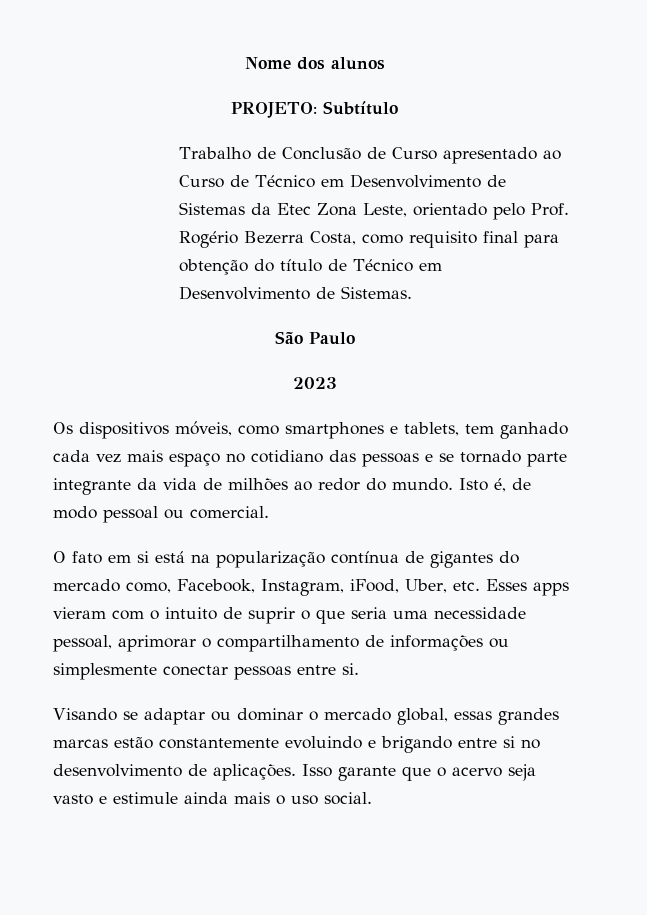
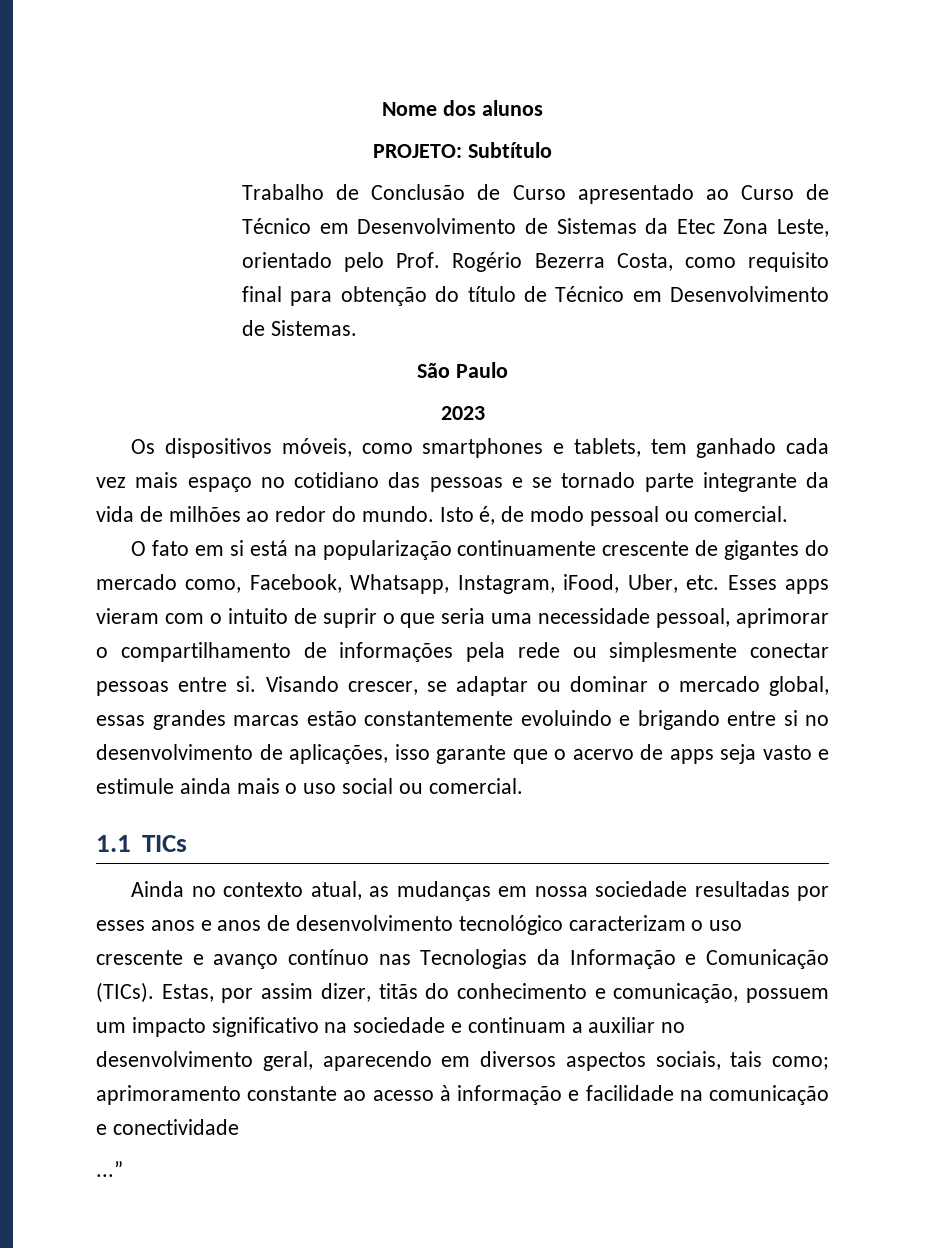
- O fato em si está na popularização contínua de gigantes do mercado como, Facebook, Instagram, iFood, Uber, etc. Esses apps vieram com o intuito de suprir o que seria uma necessidade pessoal, aprimorar o compartilhamento de informações ou simplesmente conectar pessoas entre si.
- Visando se adaptar ou dominar o mercado global, essas grandes marcas estão constantemente evoluindo e brigando entre si no desenvolvimento de aplicações. Isso garante que o acervo seja vasto e estimule ainda mais o uso social.
+ O fato em si está na popularização continuamente crescente de gigantes do mercado como, Facebook, Whatsapp, Instagram, iFood, Uber, etc. Esses apps vieram com o intuito de suprir o que seria uma necessidade pessoal, aprimorar o compartilhamento de informações pela rede ou simplesmente conectar pessoas entre si. Visando crescer, se adaptar ou dominar o mercado global, essas grandes marcas estão constantemente evoluindo e brigando entre si no desenvolvimento de aplicações, isso garante que o acervo de apps seja vasto e estimule ainda mais o uso social ou comercial.
+ 1.1 TICs
+ Ainda no contexto atual, as mudanças em nossa sociedade resultadas por esses anos e anos de desenvolvimento tecnológico caracterizam o uso crescente e avanço contínuo nas Tecnologias da Informação e Comunicação (TICs). Estas, por assim dizer, titãs do conhecimento e comunicação, possuem um impacto significativo na sociedade e continuam a auxiliar no desenvolvimento geral, aparecendo em diversos aspectos sociais, tais como; aprimoramento constante ao acesso à informação e facilidade na comunicação e conectividade
+ ...”

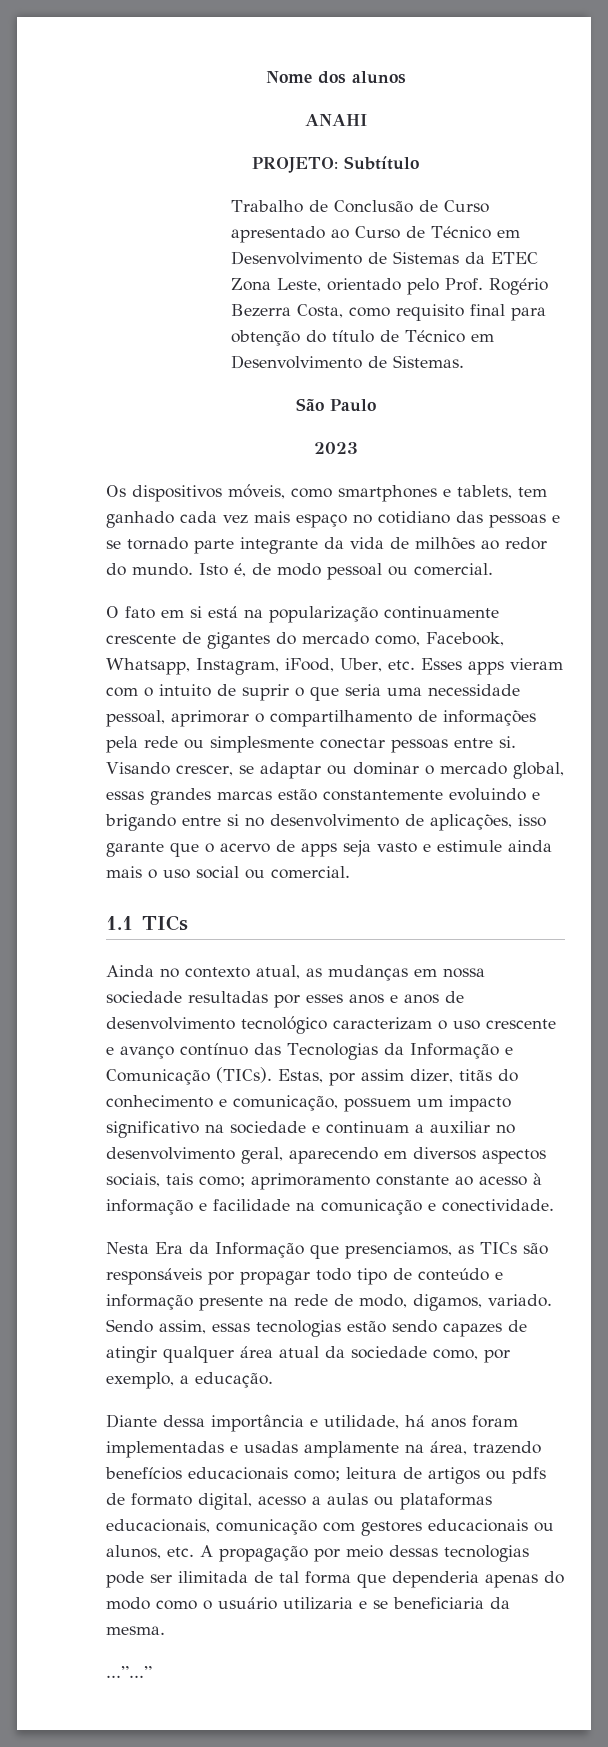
+ ANAHI
- Trabalho de Conclusão de Curso apresentado ao Curso de Técnico em Desenvolvimento de Sistemas da Etec Zona Leste, orientado pelo Prof. Rogério Bezerra Costa, como requisito final para obtenção do título de Técnico em Desenvolvimento de Sistemas.
+ Trabalho de Conclusão de Curso apresentado ao Curso de Técnico em Desenvolvimento de Sistemas da ETEC Zona Leste, orientado pelo Prof. Rogério Bezerra Costa, como requisito final para obtenção do título de Técnico em Desenvolvimento de Sistemas.
- Ainda no contexto atual, as mudanças em nossa sociedade resultadas por esses anos e anos de desenvolvimento tecnológico caracterizam o uso crescente e avanço contínuo nas Tecnologias da Informação e Comunicação (TICs).
+ Ainda no contexto atual, as mudanças em nossa sociedade resultadas por esses anos e anos de desenvolvimento tecnológico caracterizam o uso crescente e avanço contínuo das Tecnologias da Informação e Comunicação (TICs).
- Estas, por assim dizer, titãs do conhecimento e comunicação, possuem um impacto significativo na sociedade e continuam a auxiliar no desenvolvimento geral, aparecendo em diversos aspectos sociais, tais como; aprimoramento constante ao acesso à informação e facilidade na comunicação e conectividade
- ...”
+ Estas, por assim dizer, titãs do conhecimento e comunicação, possuem um impacto significativo na sociedade e continuam a auxiliar no desenvolvimento geral, aparecendo em diversos aspectos sociais, tais como; aprimoramento constante ao acesso à informação e facilidade na comunicação e conectividade.
+ Nesta Era da Informação que presenciamos, as TICs são responsáveis por propagar todo tipo de conteúdo e informação presente na rede de modo, digamos, variado. Sendo assim, essas tecnologias estão sendo capazes de atingir qualquer área atual da sociedade como, por exemplo, a educação.
+ Diante dessa importância e utilidade, há anos foram implementadas e usadas amplamente na área, trazendo benefícios educacionais como; leitura de artigos ou pdfs de formato digital, acesso a aulas ou plataformas educacionais, comunicação com gestores educacionais ou alunos, etc. A propagação por meio dessas tecnologias pode ser ilimitada de tal forma que dependeria apenas do modo como o usuário utilizaria e se beneficiaria da mesma.
+ ...”...”

